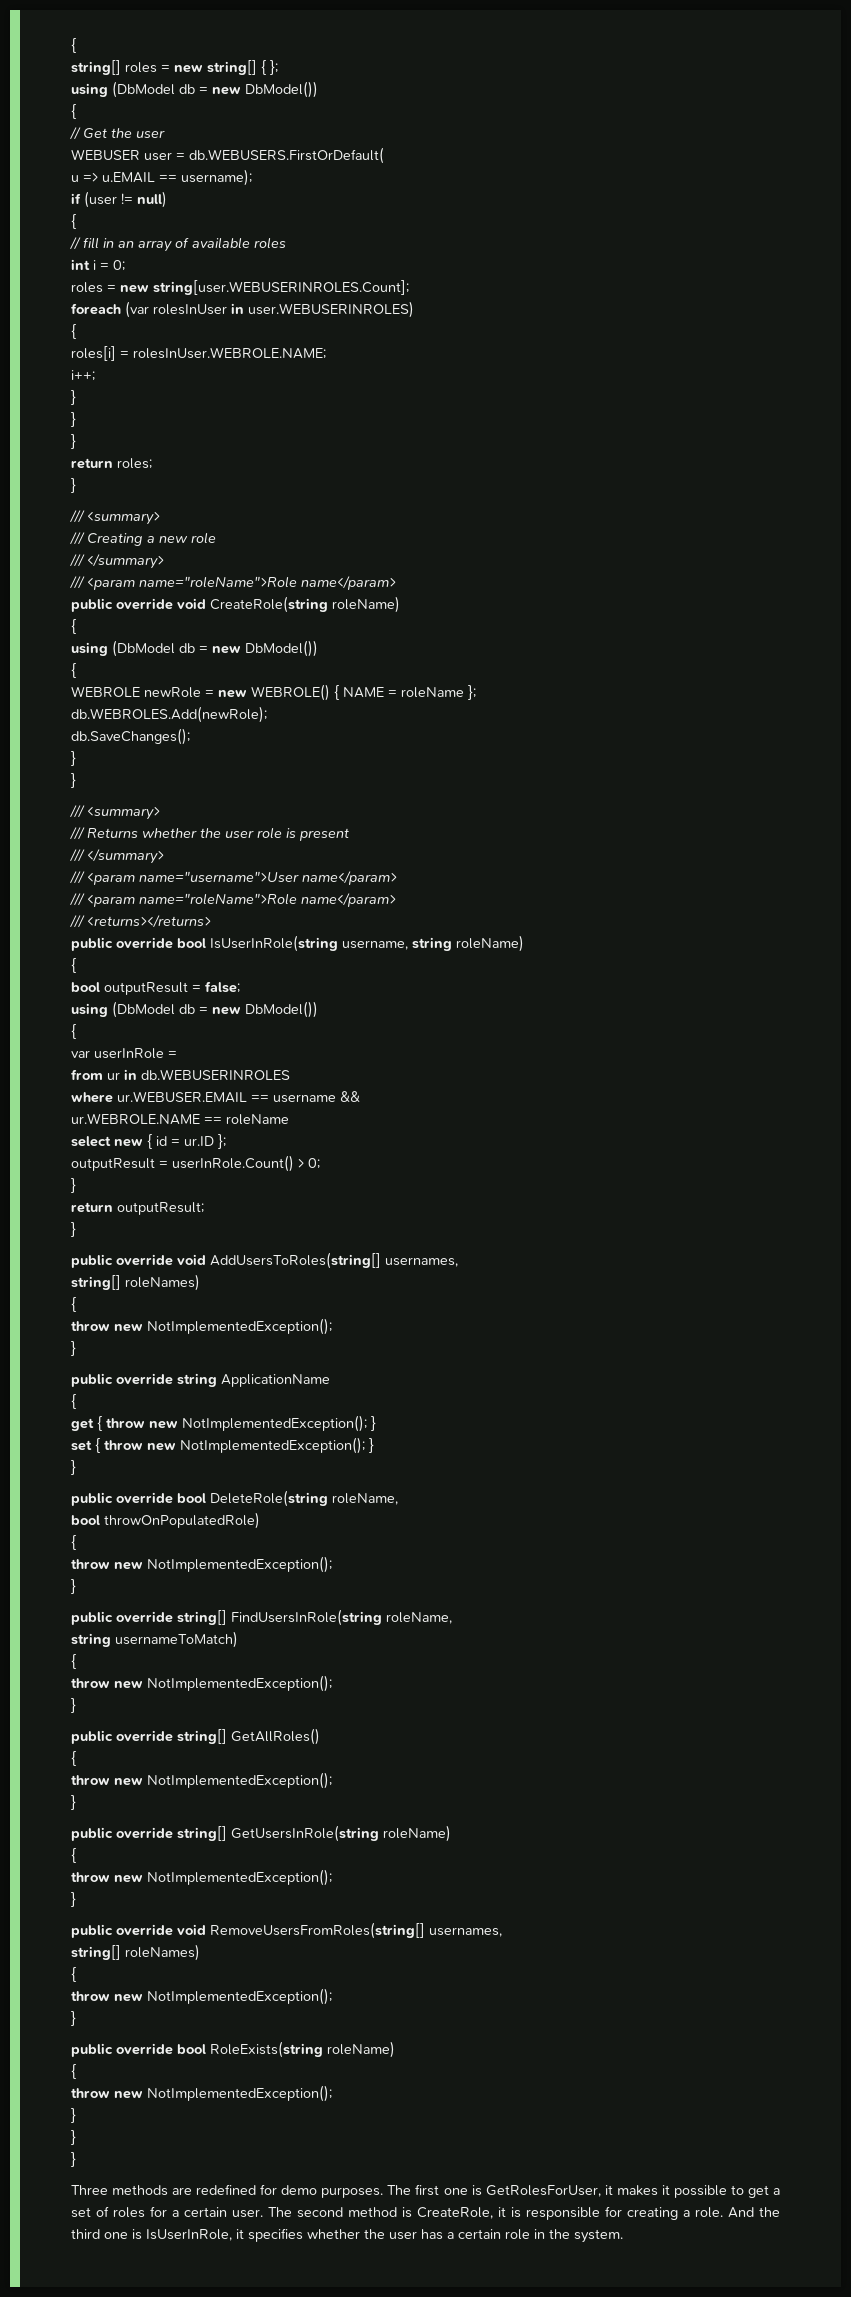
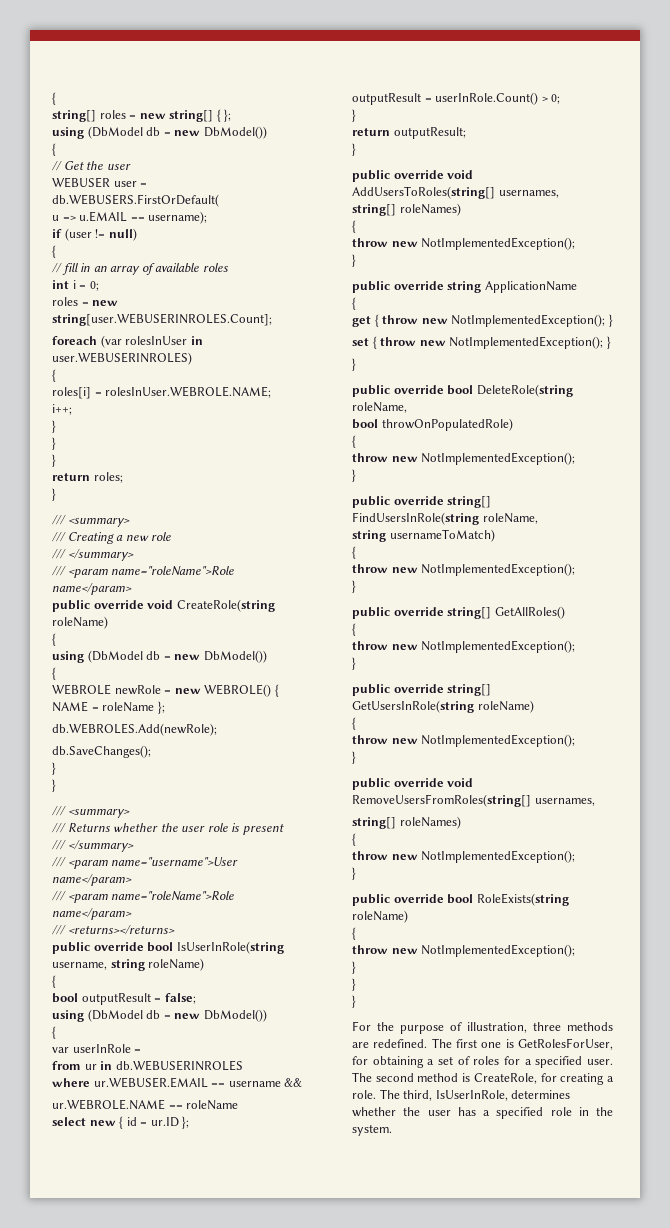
- Three methods are redefined for demo purposes.
+ For the purpose of illustration, three methods are redefined.
- The first one is GetRolesForUser, it makes it possible to get a set of roles for a certain user.
+ The first one is GetRolesForUser, for obtaining a set of roles for a specified user.
- The second method is CreateRole, it is responsible for creating a role.
+ The second method is CreateRole, for creating a role.
- And the third one is IsUserInRole, it specifies whether the user has a certain role in the system.
+ The third, IsUserInRole, determines whether the user has a specified role in the system.

